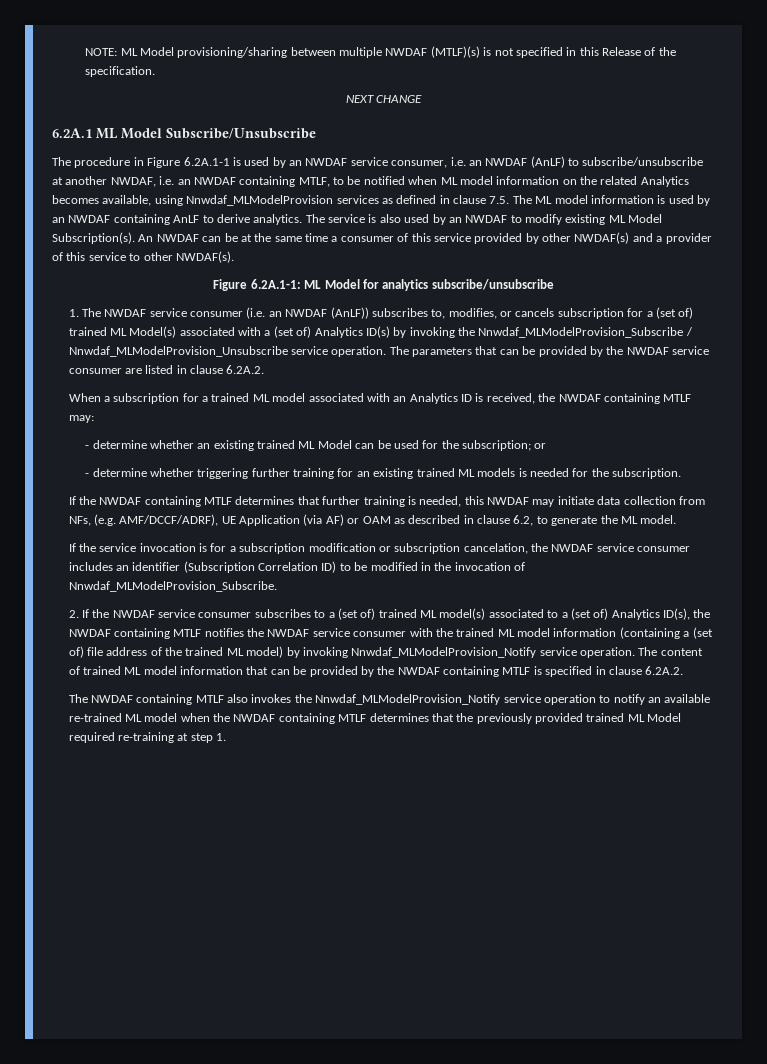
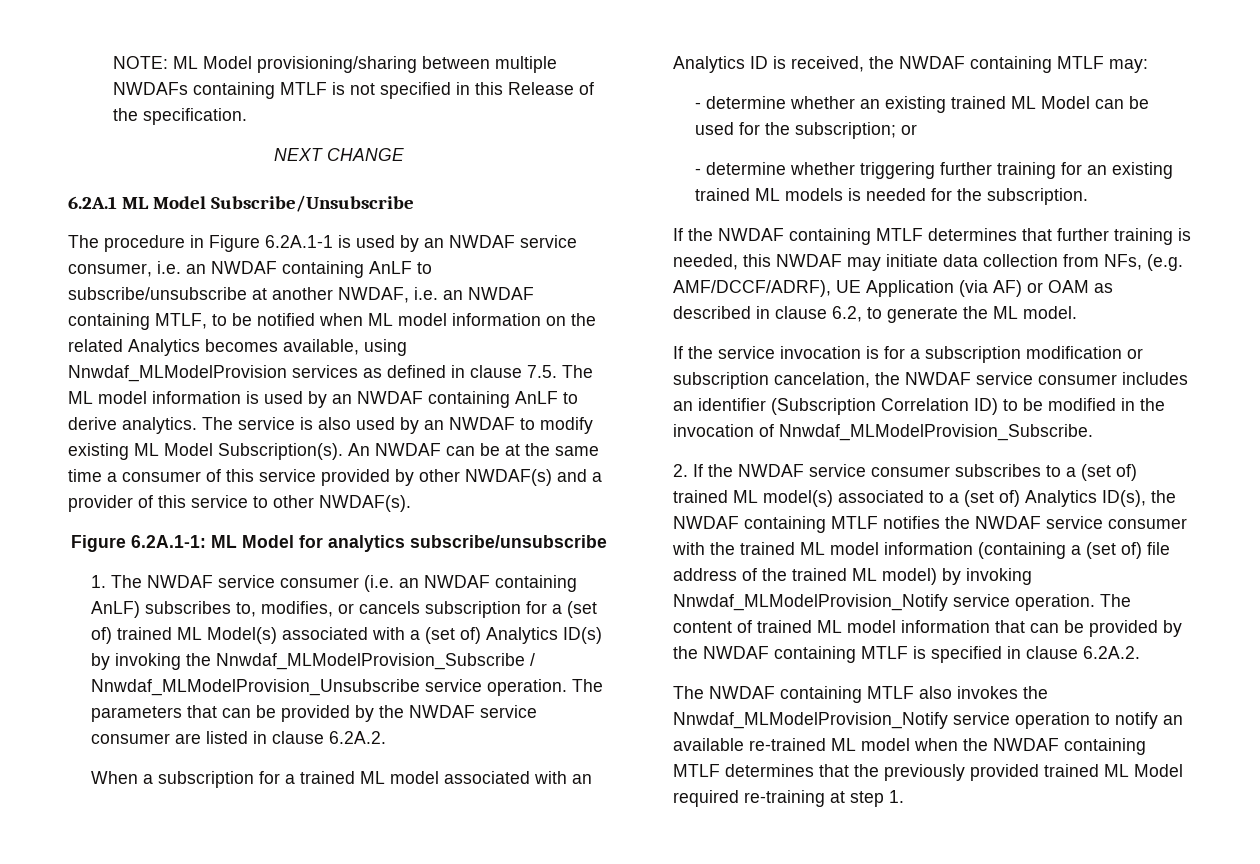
- NOTE: ML Model provisioning/sharing between multiple NWDAF (MTLF)(s) is not specified in this Release of the specification.
+ NOTE: ML Model provisioning/sharing between multiple NWDAFs containing MTLF is not specified in this Release of the specification.
- The procedure in Figure 6.2A.1-1 is used by an NWDAF service consumer, i.e. an NWDAF (AnLF) to subscribe/unsubscribe at another NWDAF, i.e. an NWDAF containing MTLF, to be notified when ML model information on the related Analytics becomes available, using Nnwdaf_MLModelProvision services as defined in clause 7.5. The ML model information is used by an NWDAF containing AnLF to derive analytics.
+ The procedure in Figure 6.2A.1-1 is used by an NWDAF service consumer, i.e. an NWDAF containing AnLF to subscribe/unsubscribe at another NWDAF, i.e. an NWDAF containing MTLF, to be notified when ML model information on the related Analytics becomes available, using Nnwdaf_MLModelProvision services as defined in clause 7.5. The ML model information is used by an NWDAF containing AnLF to derive analytics.
- 1. The NWDAF service consumer (i.e. an NWDAF (AnLF)) subscribes to, modifies, or cancels subscription for a (set of) trained ML Model(s) associated with a (set of) Analytics ID(s) by invoking the Nnwdaf_MLModelProvision_Subscribe / Nnwdaf_MLModelProvision_Unsubscribe service operation.
+ 1. The NWDAF service consumer (i.e. an NWDAF containing AnLF) subscribes to, modifies, or cancels subscription for a (set of) trained ML Model(s) associated with a (set of) Analytics ID(s) by invoking the Nnwdaf_MLModelProvision_Subscribe / Nnwdaf_MLModelProvision_Unsubscribe service operation.

